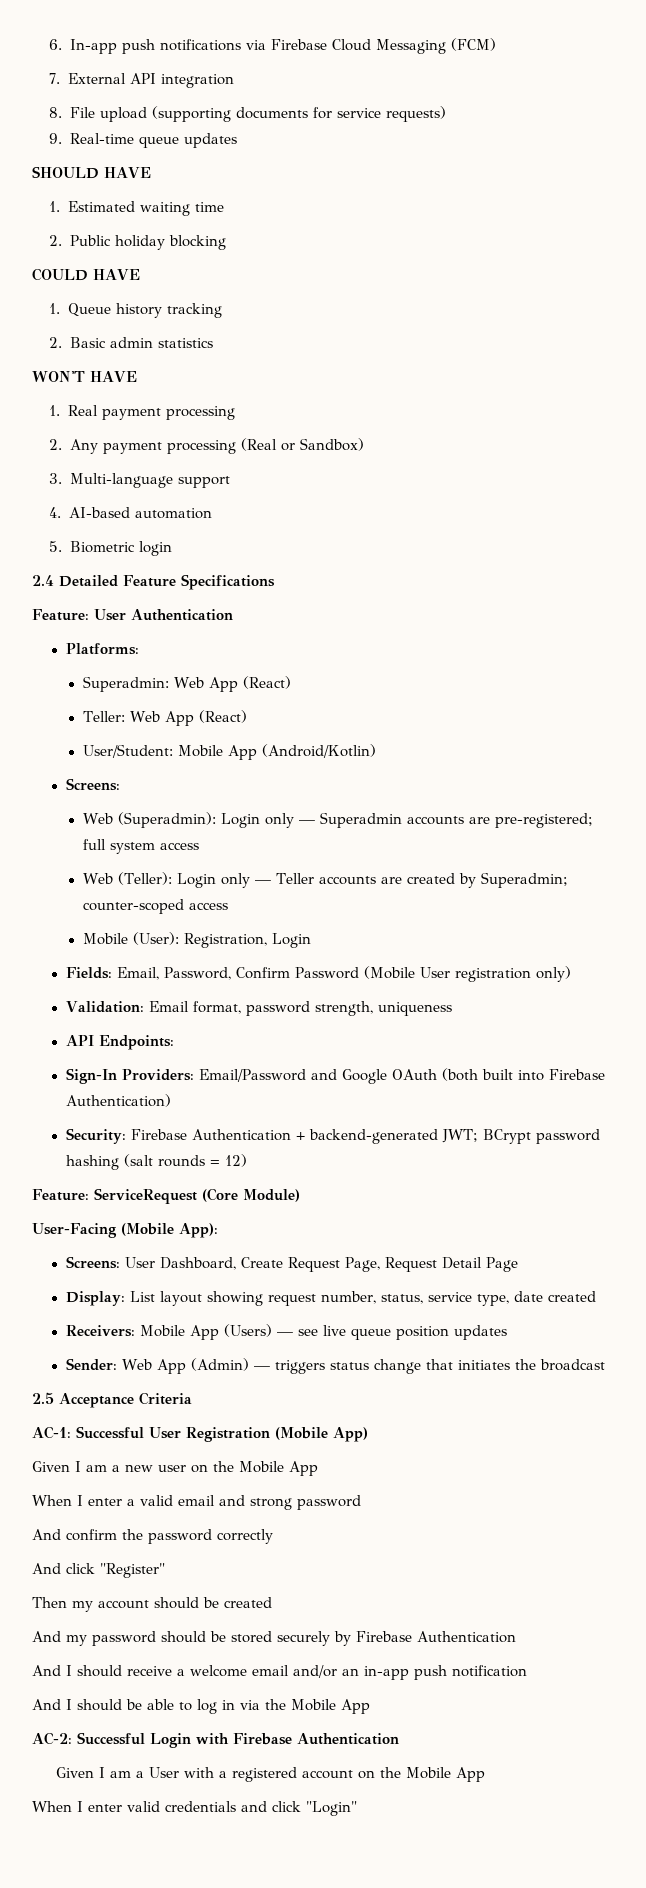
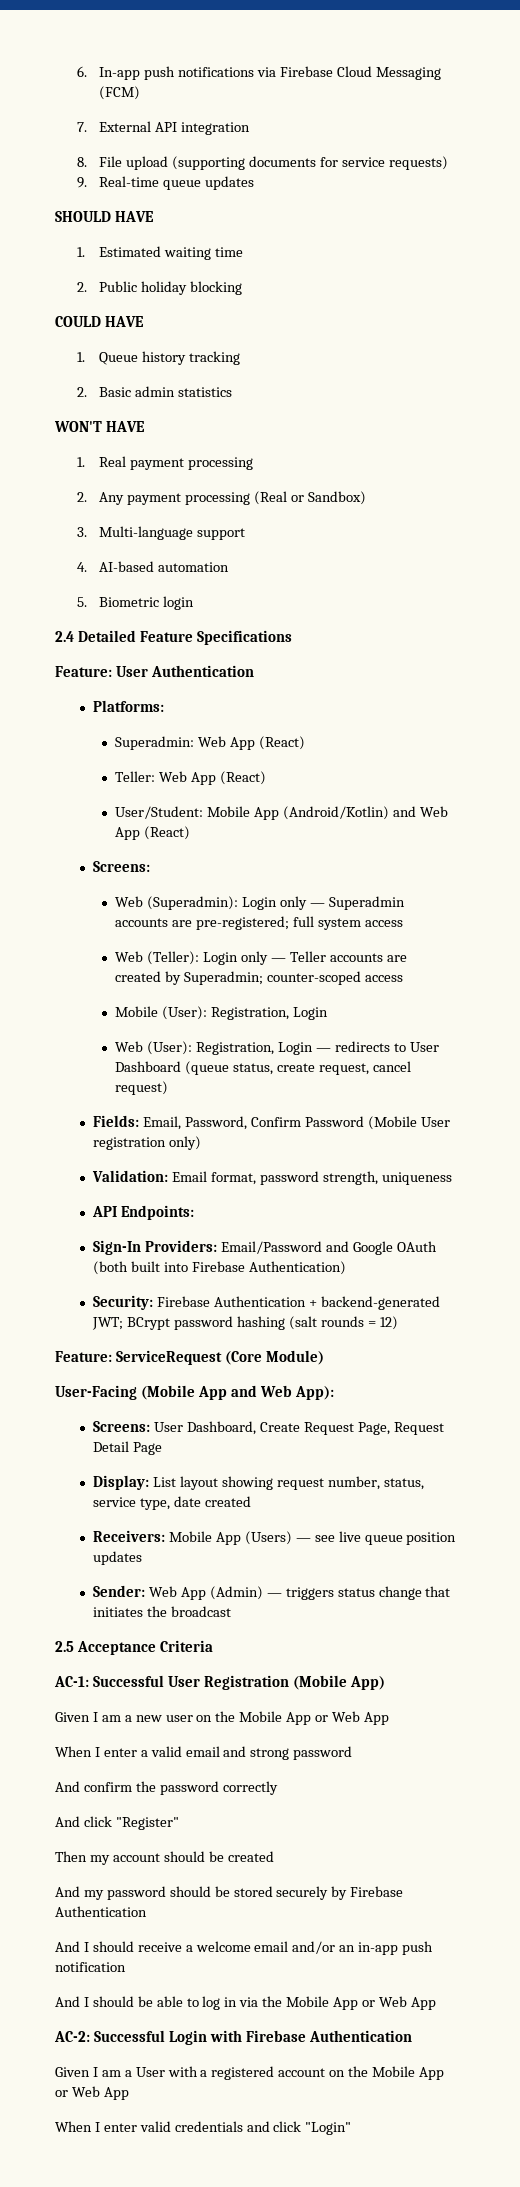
- User/Student: Mobile App (Android/Kotlin)
+ User/Student: Mobile App (Android/Kotlin) and Web App (React)
+ Web (User): Registration, Login — redirects to User Dashboard (queue status, create request, cancel request)
- User-Facing (Mobile App):
+ User-Facing (Mobile App and Web App):
- Given I am a new user on the Mobile App
+ Given I am a new user on the Mobile App or Web App
- And I should be able to log in via the Mobile App
+ And I should be able to log in via the Mobile App or Web App
- Given I am a User with a registered account on the Mobile App
+ Given I am a User with a registered account on the Mobile App or Web App

